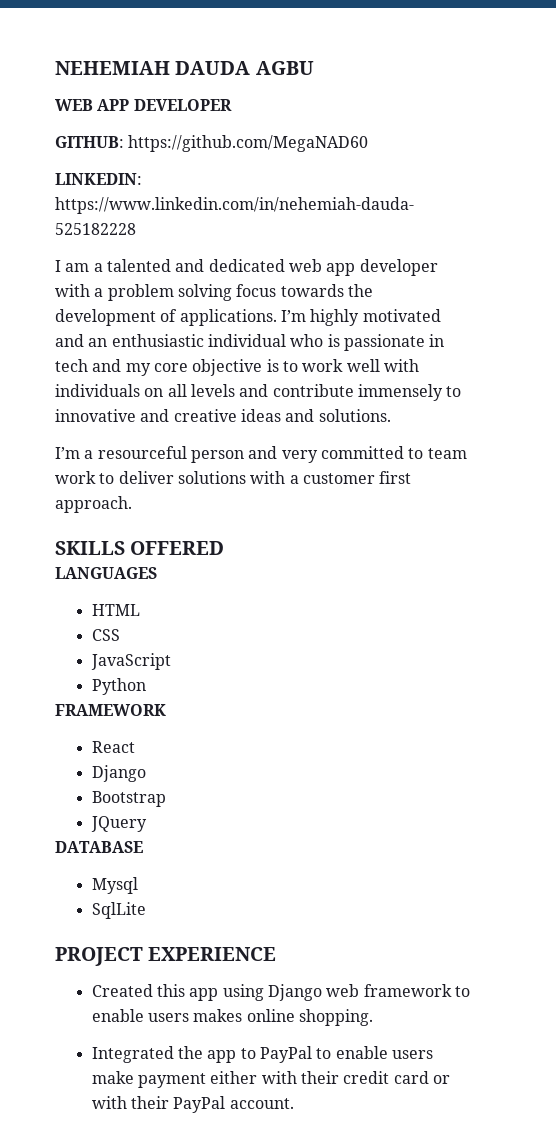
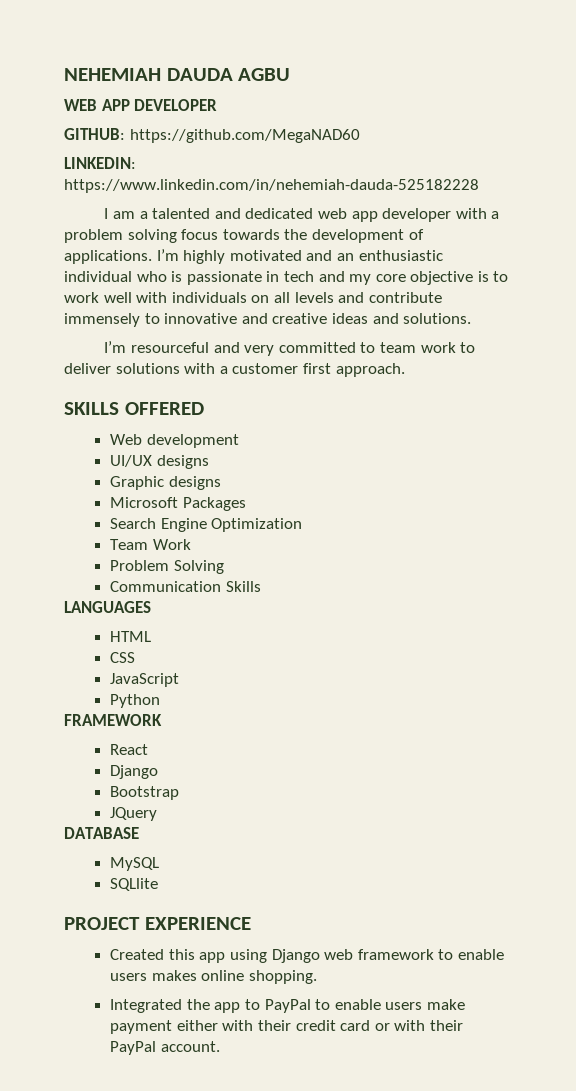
- I’m a resourceful person and very committed to team work to deliver solutions with a customer first approach.
+ I’m resourceful and very committed to team work to deliver solutions with a customer first approach.
+ Web development
+ UI/UX designs
+ Graphic designs
+ Microsoft Packages
+ Search Engine Optimization
+ Team Work
+ Problem Solving
+ Communication Skills
- Mysql
- SqlLite
+ MySQL
+ SQLlite

